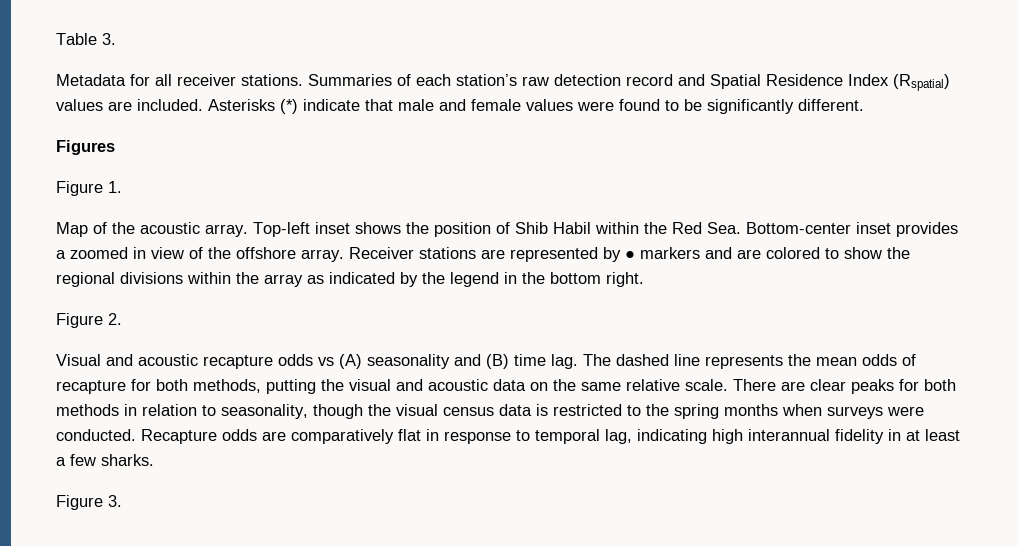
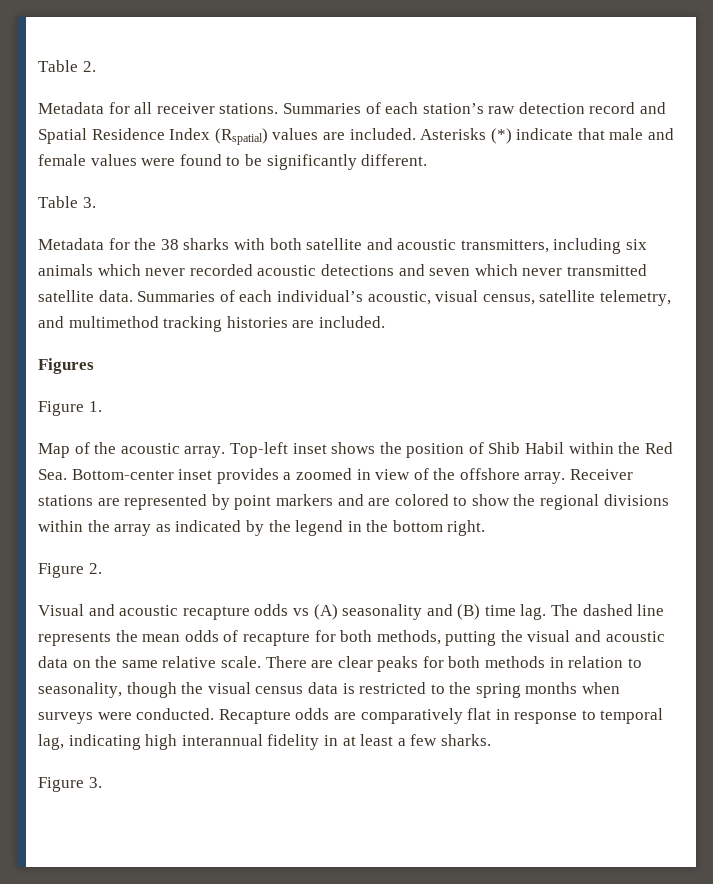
- Table 3.
+ Table 2.
+ Table 3.
+ Metadata for the 38 sharks with both satellite and acoustic transmitters, including six animals which never recorded acoustic detections and seven which never transmitted satellite data. Summaries of each individual’s acoustic, visual census, satellite telemetry, and multimethod tracking histories are included.
- Receiver stations are represented by ● markers and are colored to show the regional divisions within the array as indicated by the legend in the bottom right.
+ Receiver stations are represented by point markers and are colored to show the regional divisions within the array as indicated by the legend in the bottom right.

